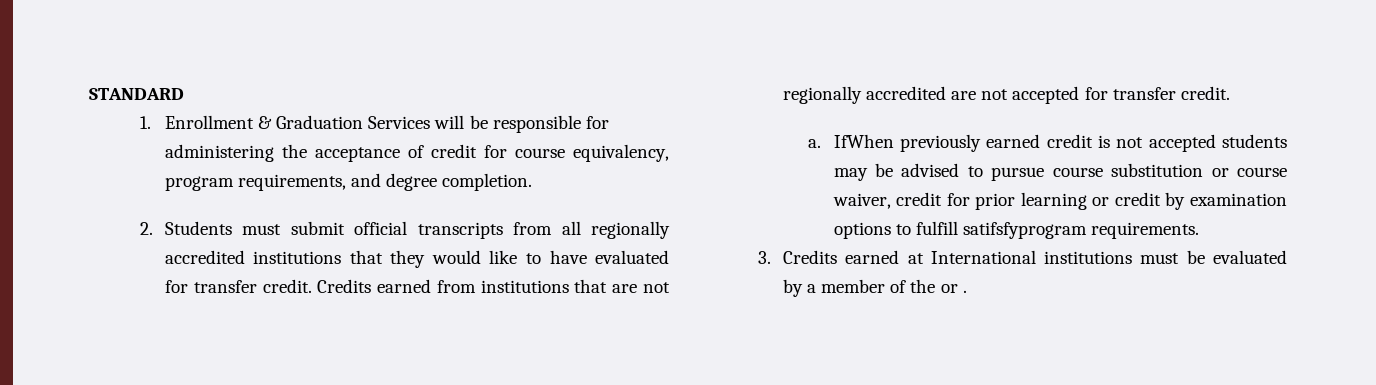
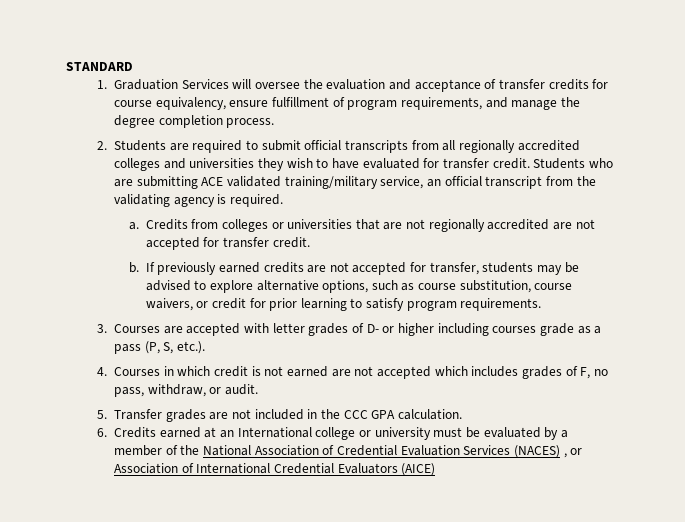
- 1. Enrollment & Graduation Services will be responsible for administering the acceptance of credit for course equivalency, program requirements, and degree completion.
+ 1. Graduation Services will oversee the evaluation and acceptance of transfer credits for course equivalency, ensure fulfillment of program requirements, and manage the degree completion process.
- 2. Students must submit official transcripts from all regionally accredited institutions that they would like to have evaluated for transfer credit.
+ 2. Students are required to submit official transcripts from all regionally accredited colleges and universities they wish to have evaluated for transfer credit.
- Credits earned from institutions that are not regionally accredited are not accepted for transfer credit.
+ Students who are submitting ACE validated training/military service, an official transcript from the validating agency is required.
+ a. Credits from colleges or universities that are not regionally accredited are not accepted for transfer credit.
- a. IfWhen previously earned credit is not accepted students may be advised to pursue course substitution or course waiver, credit for prior learning or credit by examination options to fulfill satifsfyprogram requirements.
- 3. Credits earned at International institutions must be evaluated by a member of the or .
+ b. If previously earned credits are not accepted for transfer, students may be advised to explore alternative options, such as course substitution, course waivers, or credit for prior learning to satisfy program requirements.
+ 3. Courses are accepted with letter grades of D- or higher including courses grade as a pass (P, S, etc.).
+ 4. Courses in which credit is not earned are not accepted which includes grades of F, no pass, withdraw, or audit.
+ 5. Transfer grades are not included in the CCC GPA calculation.
+ 6. Credits earned at an International college or university must be evaluated by a member of the National Association of Credential Evaluation Services (NACES) , or Association of International Credential Evaluators (AICE)

